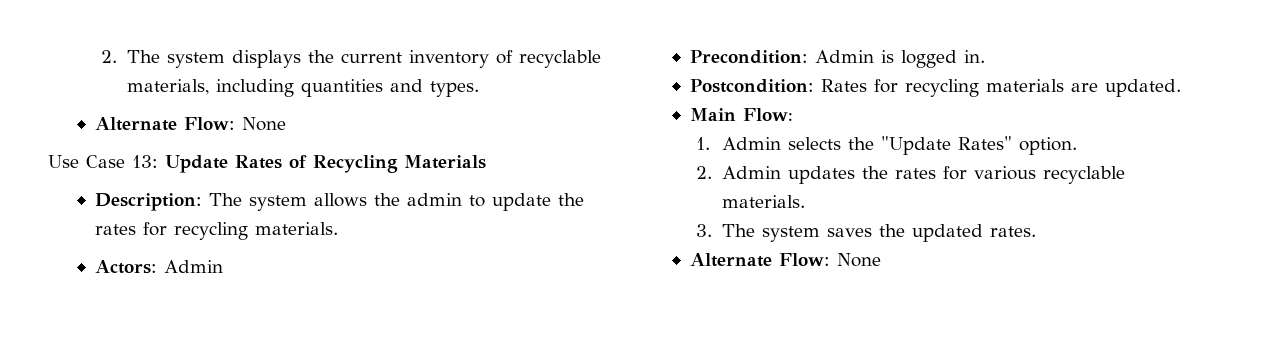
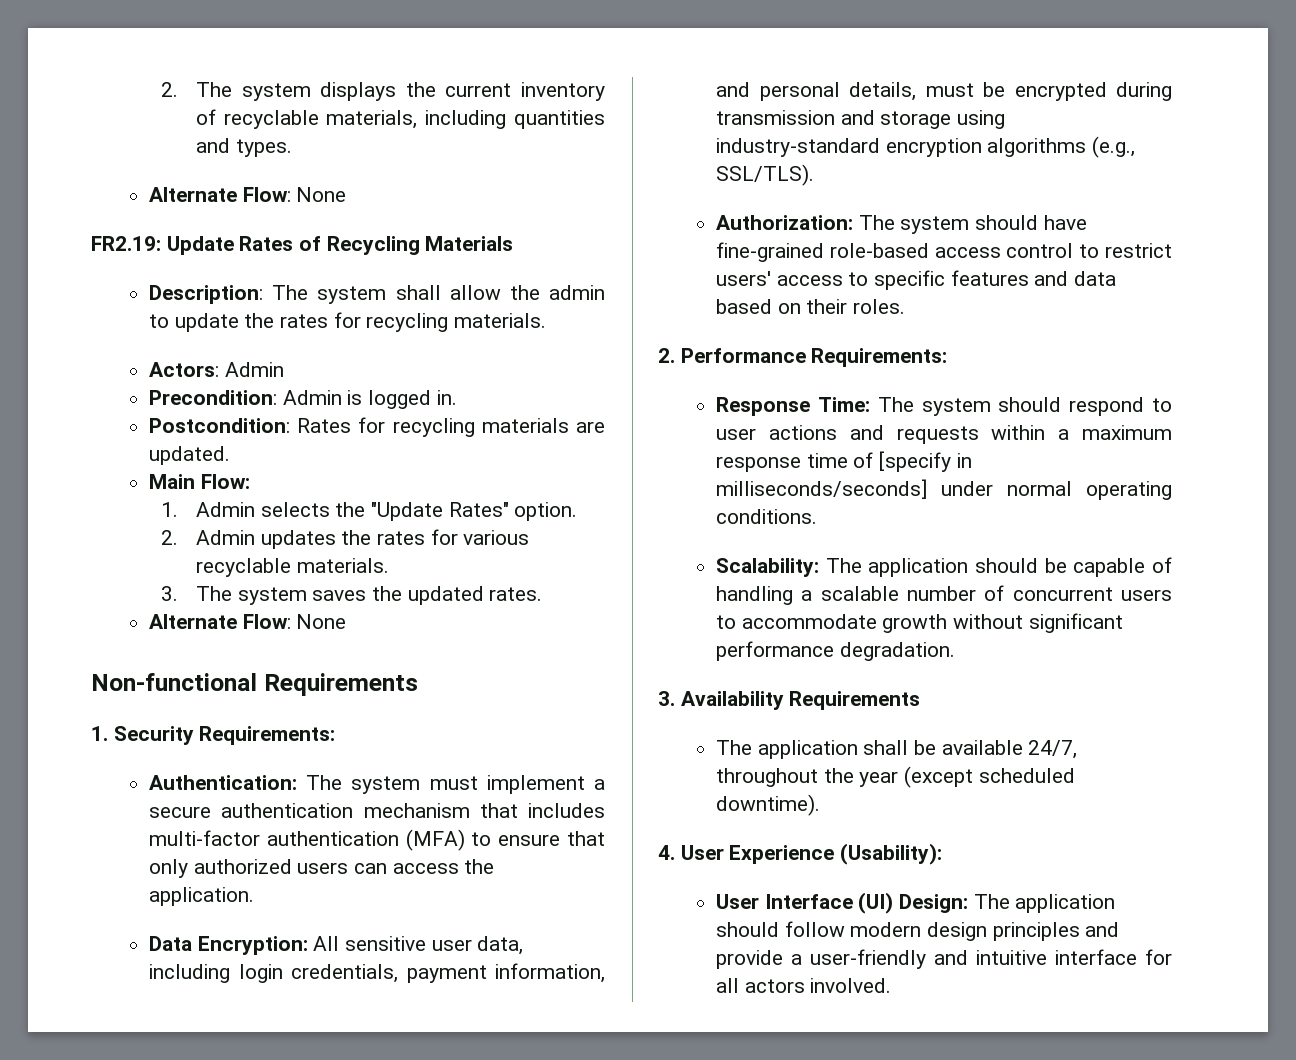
- Use Case 13: Update Rates of Recycling Materials
+ FR2.19: Update Rates of Recycling Materials
- Description: The system allows the admin to update the rates for recycling materials.
+ Description: The system shall allow the admin to update the rates for recycling materials.
+ Non-functional Requirements
+ 1. Security Requirements:
+ Authentication: The system must implement a secure authentication mechanism that includes multi-factor authentication (MFA) to ensure that only authorized users can access the application.
+ Data Encryption: All sensitive user data, including login credentials, payment information, and personal details, must be encrypted during transmission and storage using industry-standard encryption algorithms (e.g., SSL/TLS).
+ Authorization: The system should have fine-grained role-based access control to restrict users' access to specific features and data based on their roles.
+ 2. Performance Requirements:
+ Response Time: The system should respond to user actions and requests within a maximum response time of [specify in milliseconds/seconds] under normal operating conditions.
+ Scalability: The application should be capable of handling a scalable number of concurrent users to accommodate growth without significant performance degradation.
+ 3. Availability Requirements
+ The application shall be available 24/7, throughout the year (except scheduled downtime).
+ 4. User Experience (Usability):
+ User Interface (UI) Design: The application should follow modern design principles and provide a user-friendly and intuitive interface for all actors involved.

